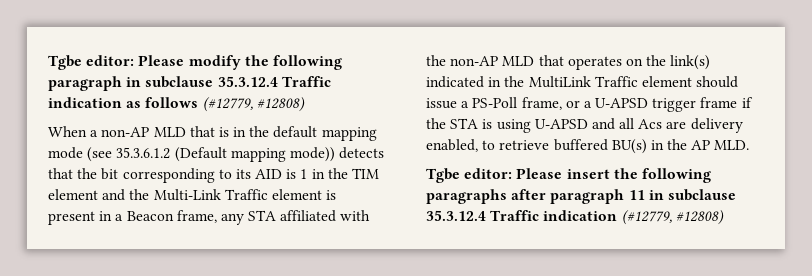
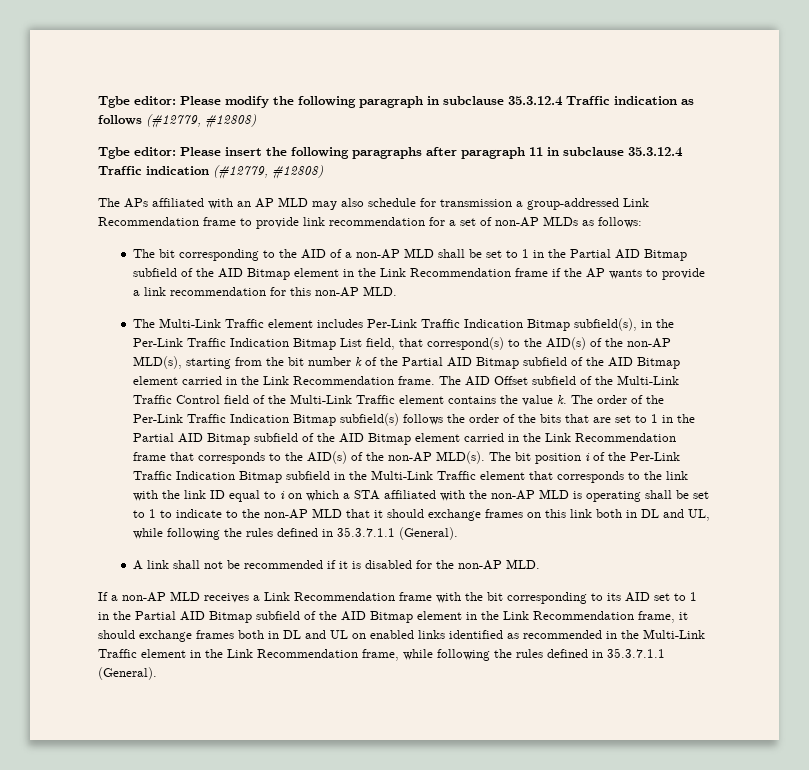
- When a non-AP MLD that is in the default mapping mode (see 35.3.6.1.2 (Default mapping mode)) detects that the bit corresponding to its AID is 1 in the TIM element and the Multi-Link Traffic element is present in a Beacon frame, any STA affiliated with the non-AP MLD that operates on the link(s) indicated in the MultiLink Traffic element should issue a PS-Poll frame, or a U-APSD trigger frame if the STA is using U-APSD and all Acs are delivery enabled, to retrieve buffered BU(s) in the AP MLD.
+ The APs affiliated with an AP MLD may also schedule for transmission a group-addressed Link Recommendation frame to provide link recommendation for a set of non-AP MLDs as follows:
+ The bit corresponding to the AID of a non-AP MLD shall be set to 1 in the Partial AID Bitmap subfield of the AID Bitmap element in the Link Recommendation frame if the AP wants to provide a link recommendation for this non-AP MLD.
+ The Multi-Link Traffic element includes Per-Link Traffic Indication Bitmap subfield(s), in the Per-Link Traffic Indication Bitmap List field, that correspond(s) to the AID(s) of the non-AP MLD(s), starting from the bit number k of the Partial AID Bitmap subfield of the AID Bitmap element carried in the Link Recommendation frame. The AID Offset subfield of the Multi-Link Traffic Control field of the Multi-Link Traffic element contains the value k. The order of the Per-Link Traffic Indication Bitmap subfield(s) follows the order of the bits that are set to 1 in the Partial AID Bitmap subfield of the AID Bitmap element carried in the Link Recommendation frame that corresponds to the AID(s) of the non-AP MLD(s). The bit position i of the Per-Link Traffic Indication Bitmap subfield in the Multi-Link Traffic element that corresponds to the link with the link ID equal to i on which a STA affiliated with the non-AP MLD is operating shall be set to 1 to indicate to the non-AP MLD that it should exchange frames on this link both in DL and UL, while following the rules defined in 35.3.7.1.1 (General).
+ A link shall not be recommended if it is disabled for the non-AP MLD.
+ If a non-AP MLD receives a Link Recommendation frame with the bit corresponding to its AID set to 1 in the Partial AID Bitmap subfield of the AID Bitmap element in the Link Recommendation frame, it should exchange frames both in DL and UL on enabled links identified as recommended in the Multi-Link Traffic element in the Link Recommendation frame, while following the rules defined in 35.3.7.1.1 (General).

